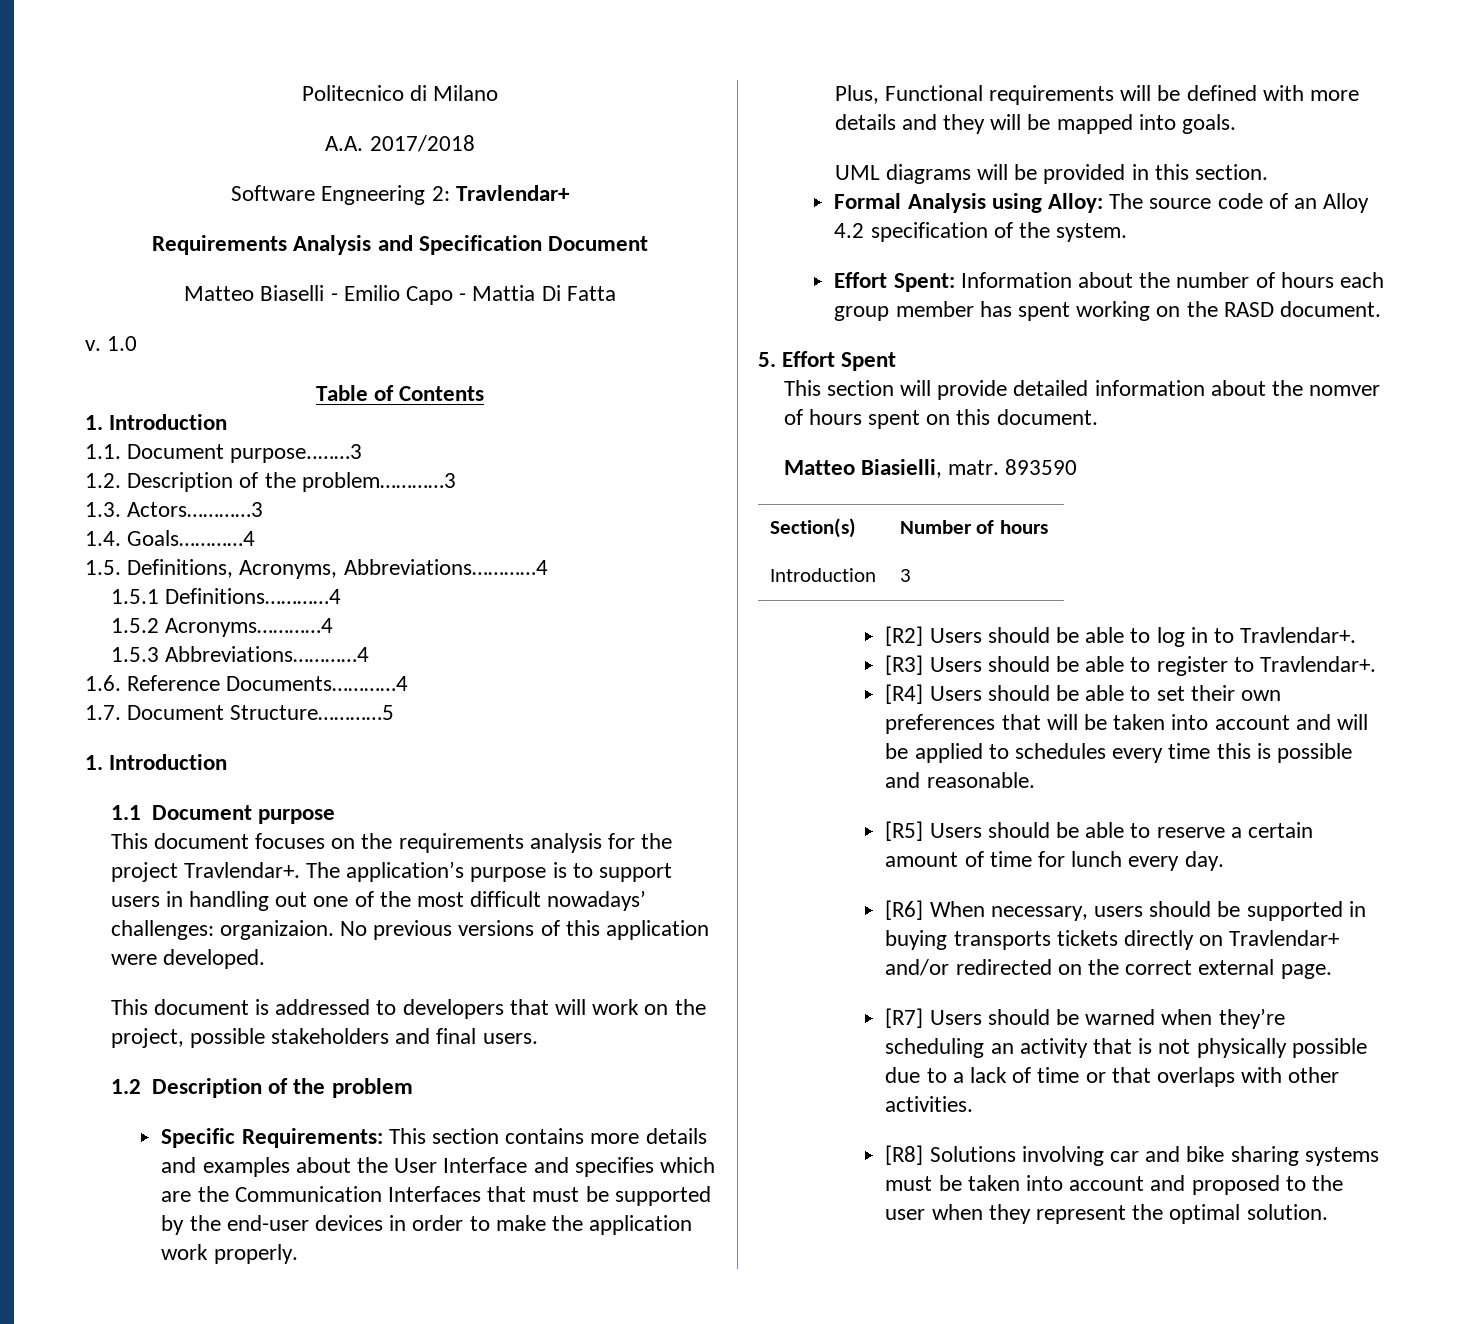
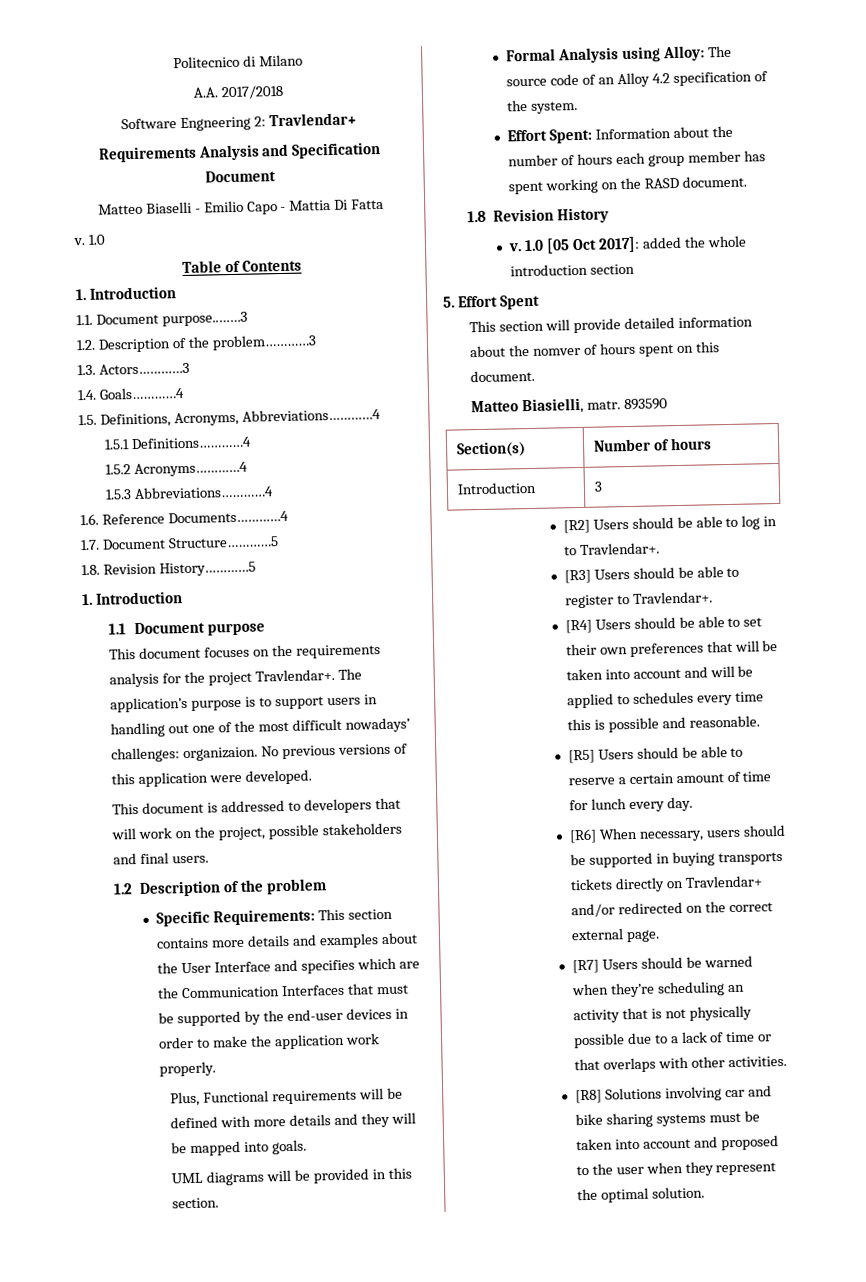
+ 1.8. Revision History…………5
+ 1.8 Revision History
+ v. 1.0 [05 Oct 2017]: added the whole introduction section

